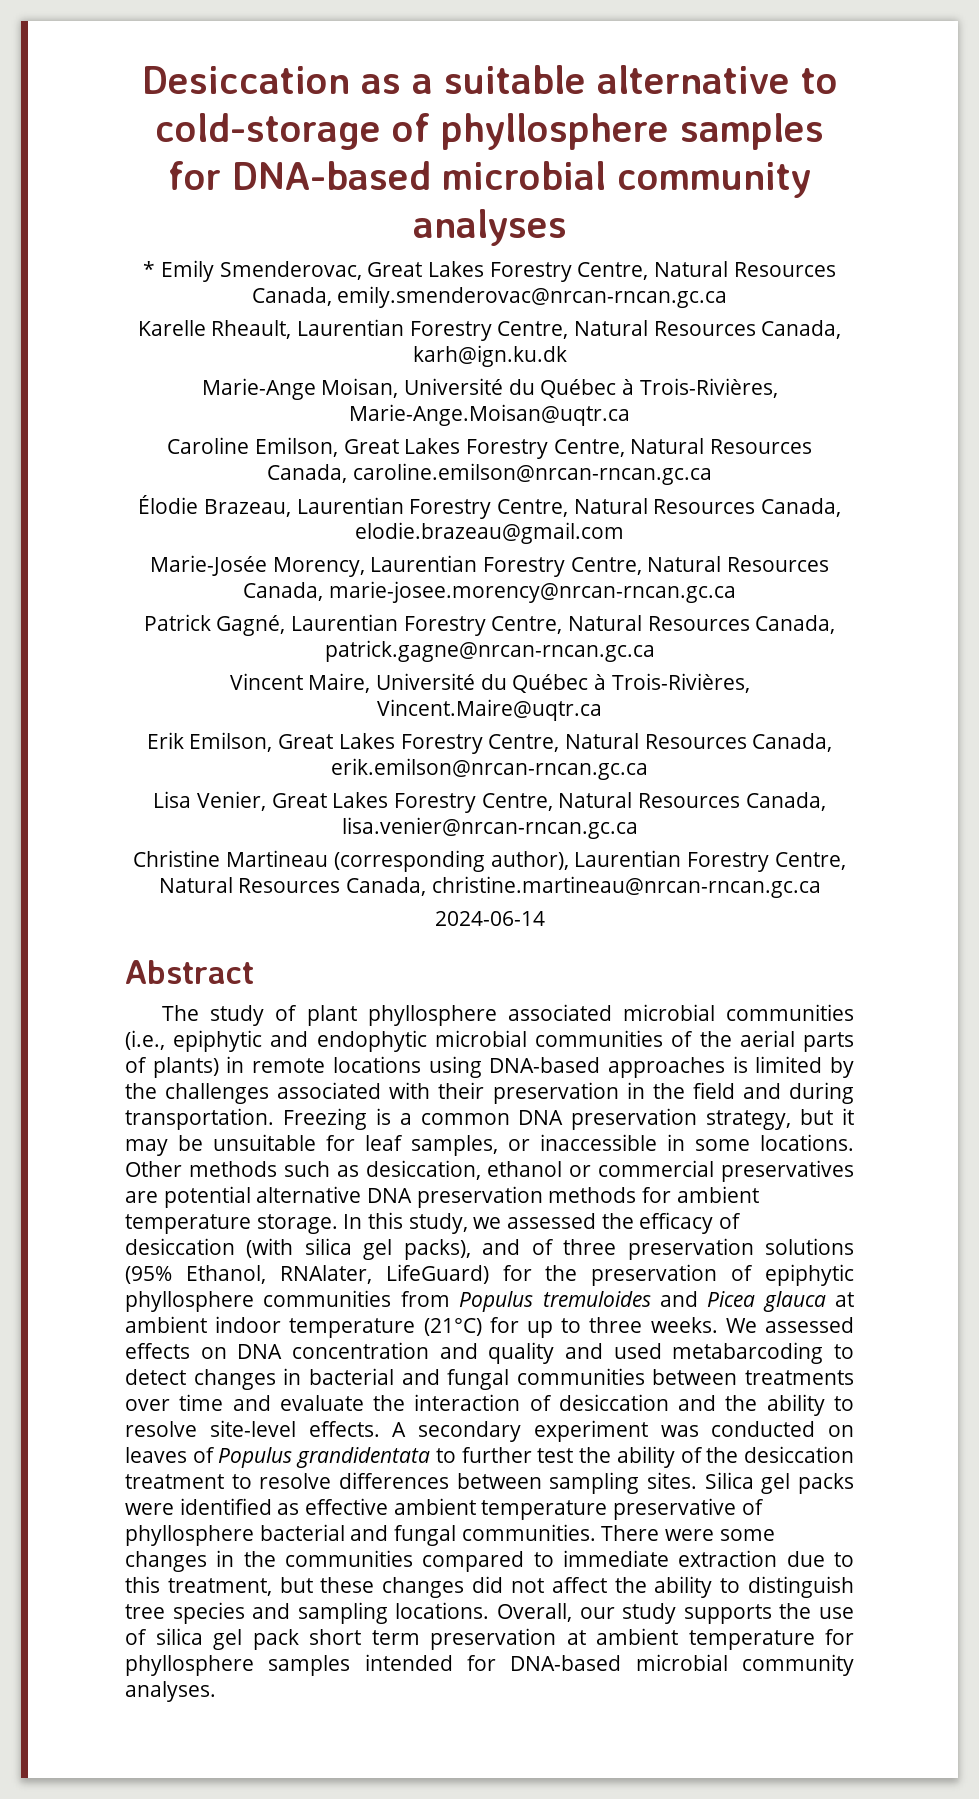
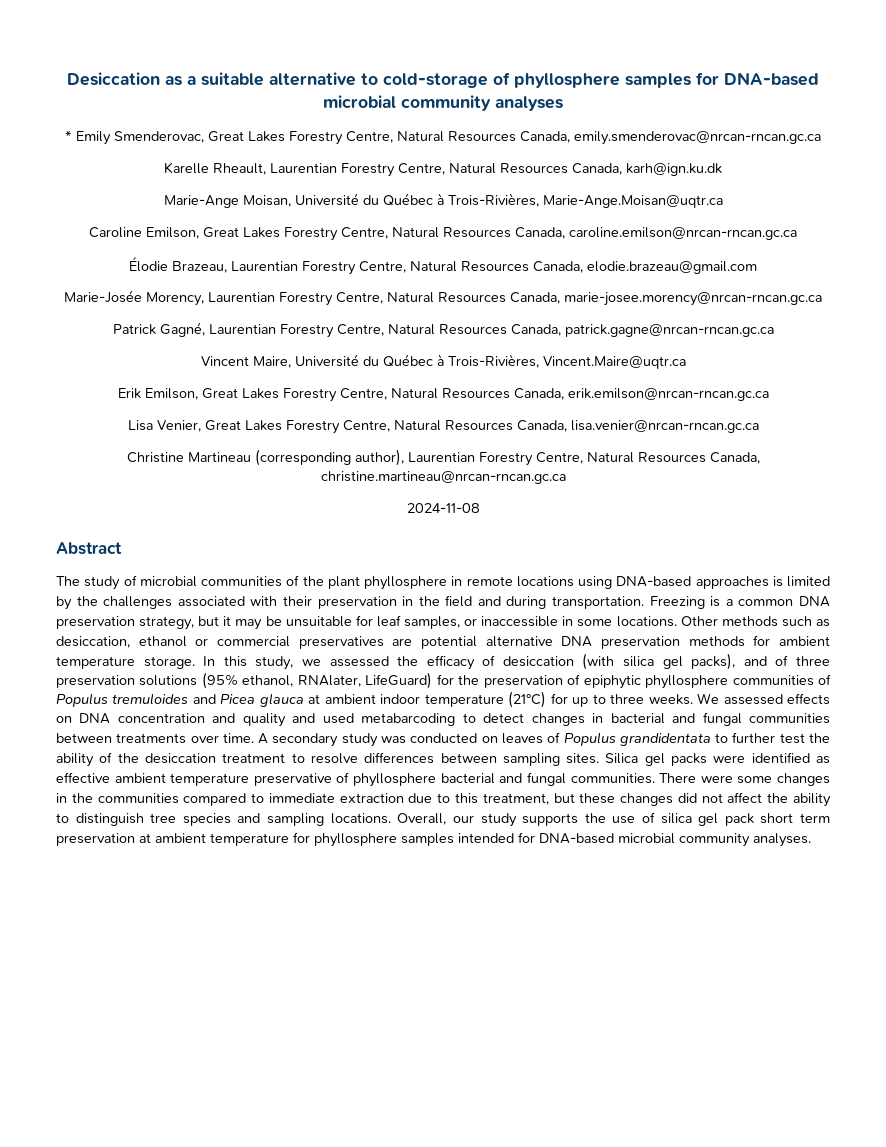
- 2024-06-14
+ 2024-11-08
- The study of plant phyllosphere associated microbial communities (i.e., epiphytic and endophytic microbial communities of the aerial parts of plants) in remote locations using DNA-based approaches is limited by the challenges associated with their preservation in the field and during transportation.
+ The study of microbial communities of the plant phyllosphere in remote locations using DNA-based approaches is limited by the challenges associated with their preservation in the field and during transportation.
- In this study, we assessed the efficacy of desiccation (with silica gel packs), and of three preservation solutions (95% Ethanol, RNAlater, LifeGuard) for the preservation of epiphytic phyllosphere communities from Populus tremuloides and Picea glauca at ambient indoor temperature (21°C) for up to three weeks.
+ In this study, we assessed the efficacy of desiccation (with silica gel packs), and of three preservation solutions (95% ethanol, RNAlater, LifeGuard) for the preservation of epiphytic phyllosphere communities of Populus tremuloides and Picea glauca at ambient indoor temperature (21°C) for up to three weeks.
- We assessed effects on DNA concentration and quality and used metabarcoding to detect changes in bacterial and fungal communities between treatments over time and evaluate the interaction of desiccation and the ability to resolve site-level effects.
+ We assessed effects on DNA concentration and quality and used metabarcoding to detect changes in bacterial and fungal communities between treatments over time.
- A secondary experiment was conducted on leaves of Populus grandidentata to further test the ability of the desiccation treatment to resolve differences between sampling sites.
+ A secondary study was conducted on leaves of Populus grandidentata to further test the ability of the desiccation treatment to resolve differences between sampling sites.

